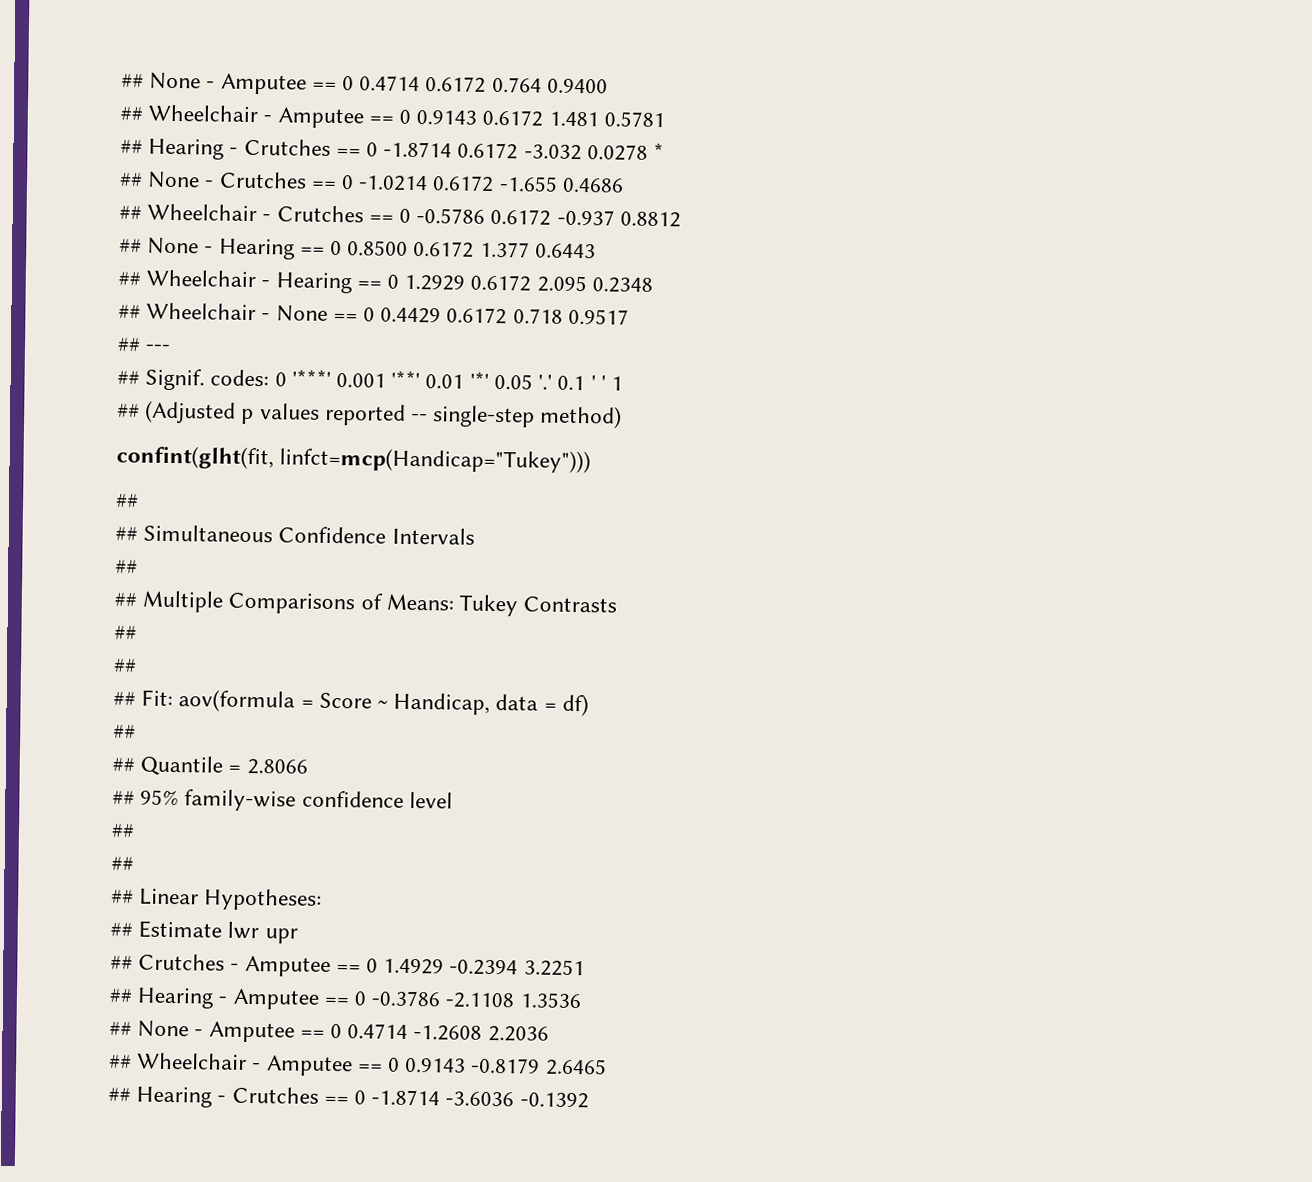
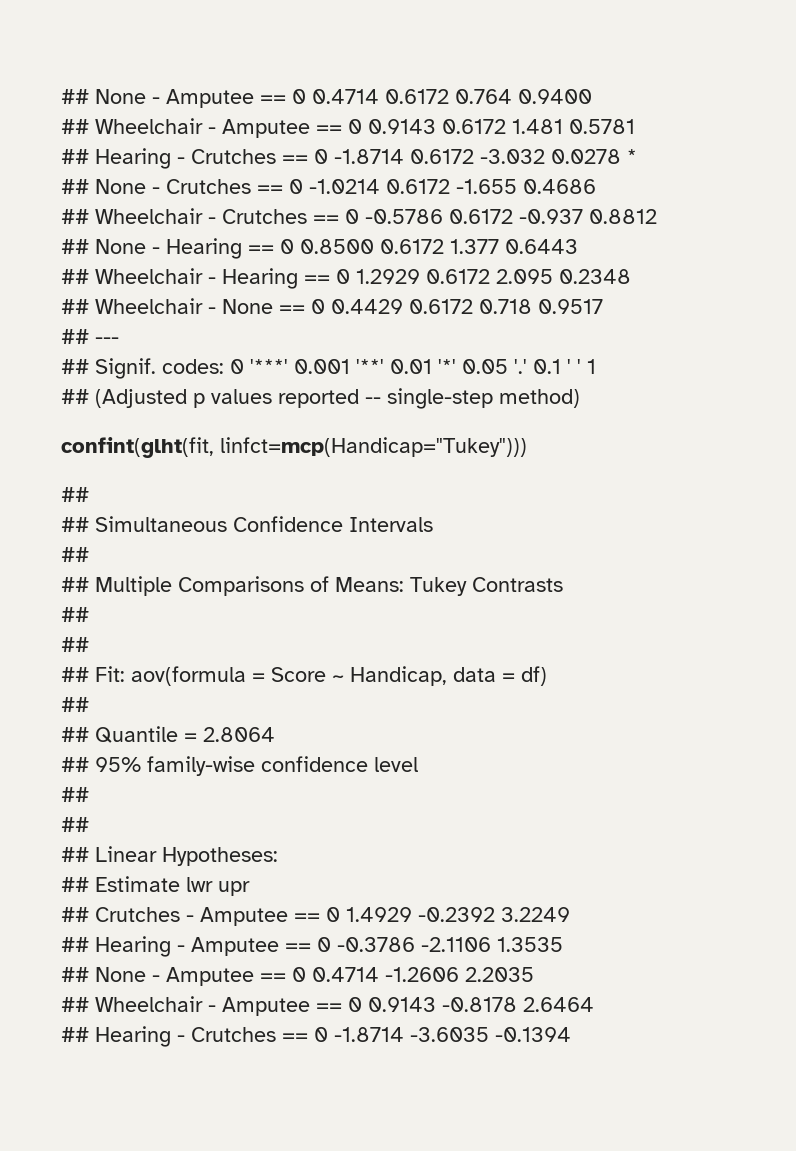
- ## Quantile = 2.8066
+ ## Quantile = 2.8064
- ## Crutches - Amputee == 0 1.4929 -0.2394 3.2251
+ ## Crutches - Amputee == 0 1.4929 -0.2392 3.2249
- ## Hearing - Amputee == 0 -0.3786 -2.1108 1.3536
- ## None - Amputee == 0 0.4714 -1.2608 2.2036
- ## Wheelchair - Amputee == 0 0.9143 -0.8179 2.6465
- ## Hearing - Crutches == 0 -1.8714 -3.6036 -0.1392
+ ## Hearing - Amputee == 0 -0.3786 -2.1106 1.3535
+ ## None - Amputee == 0 0.4714 -1.2606 2.2035
+ ## Wheelchair - Amputee == 0 0.9143 -0.8178 2.6464
+ ## Hearing - Crutches == 0 -1.8714 -3.6035 -0.1394

